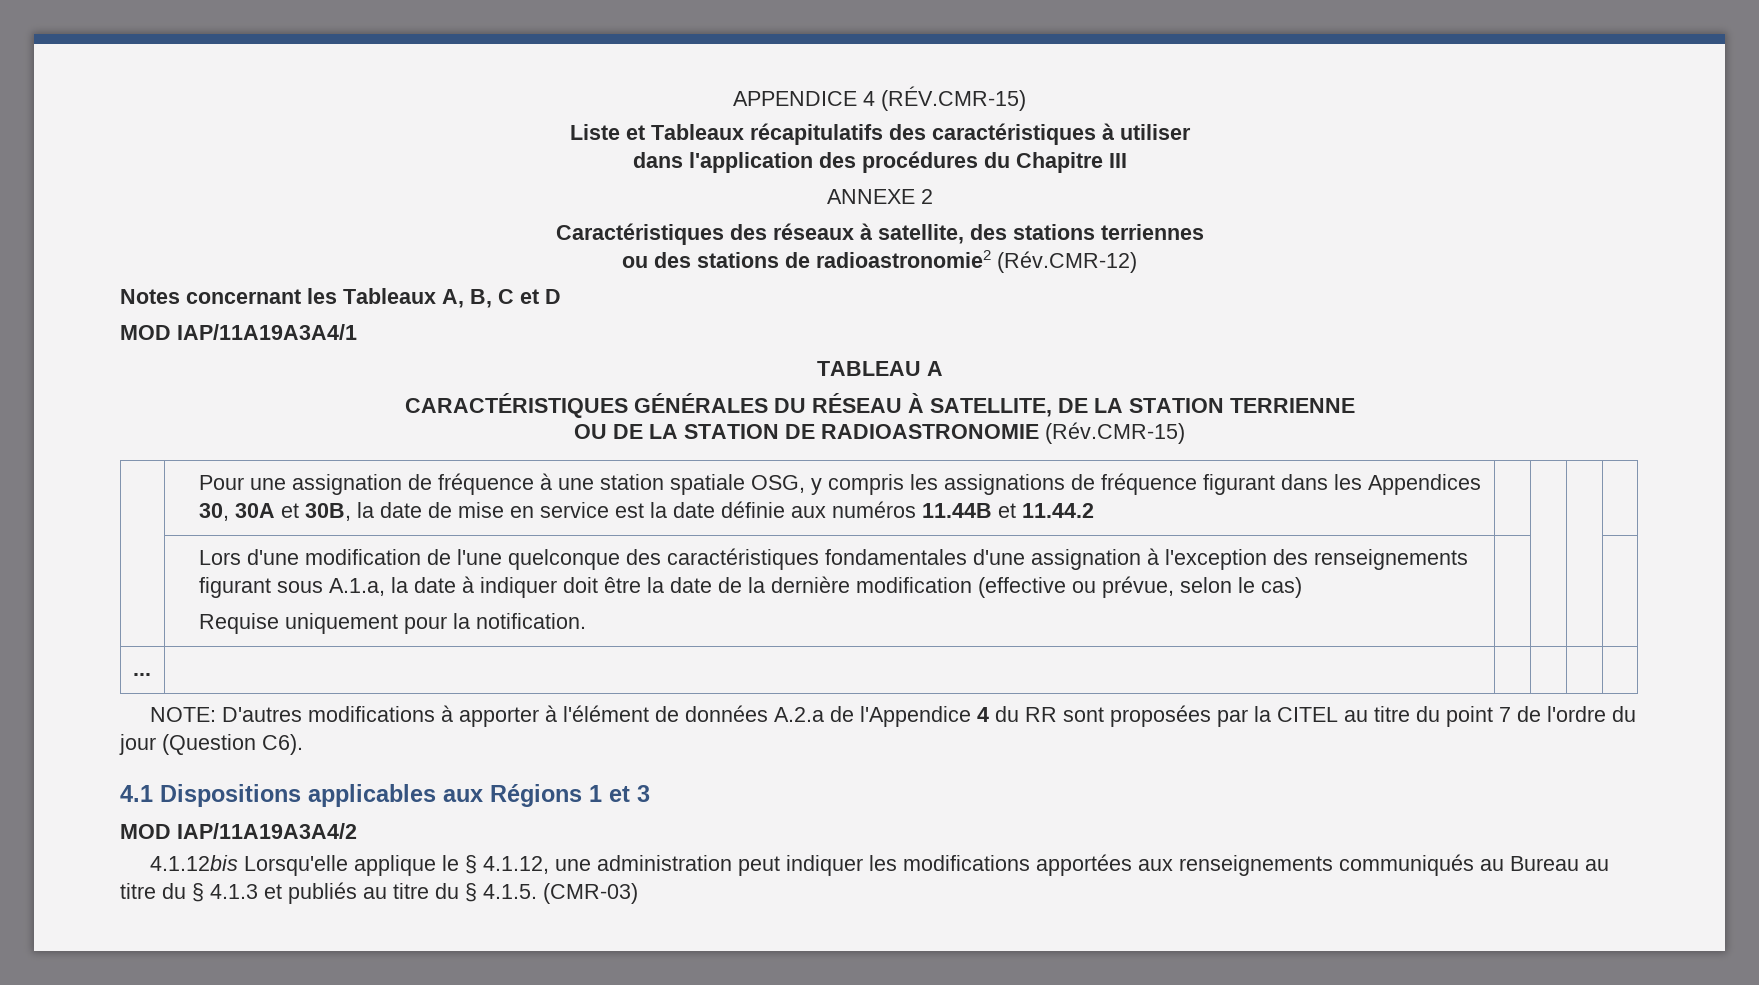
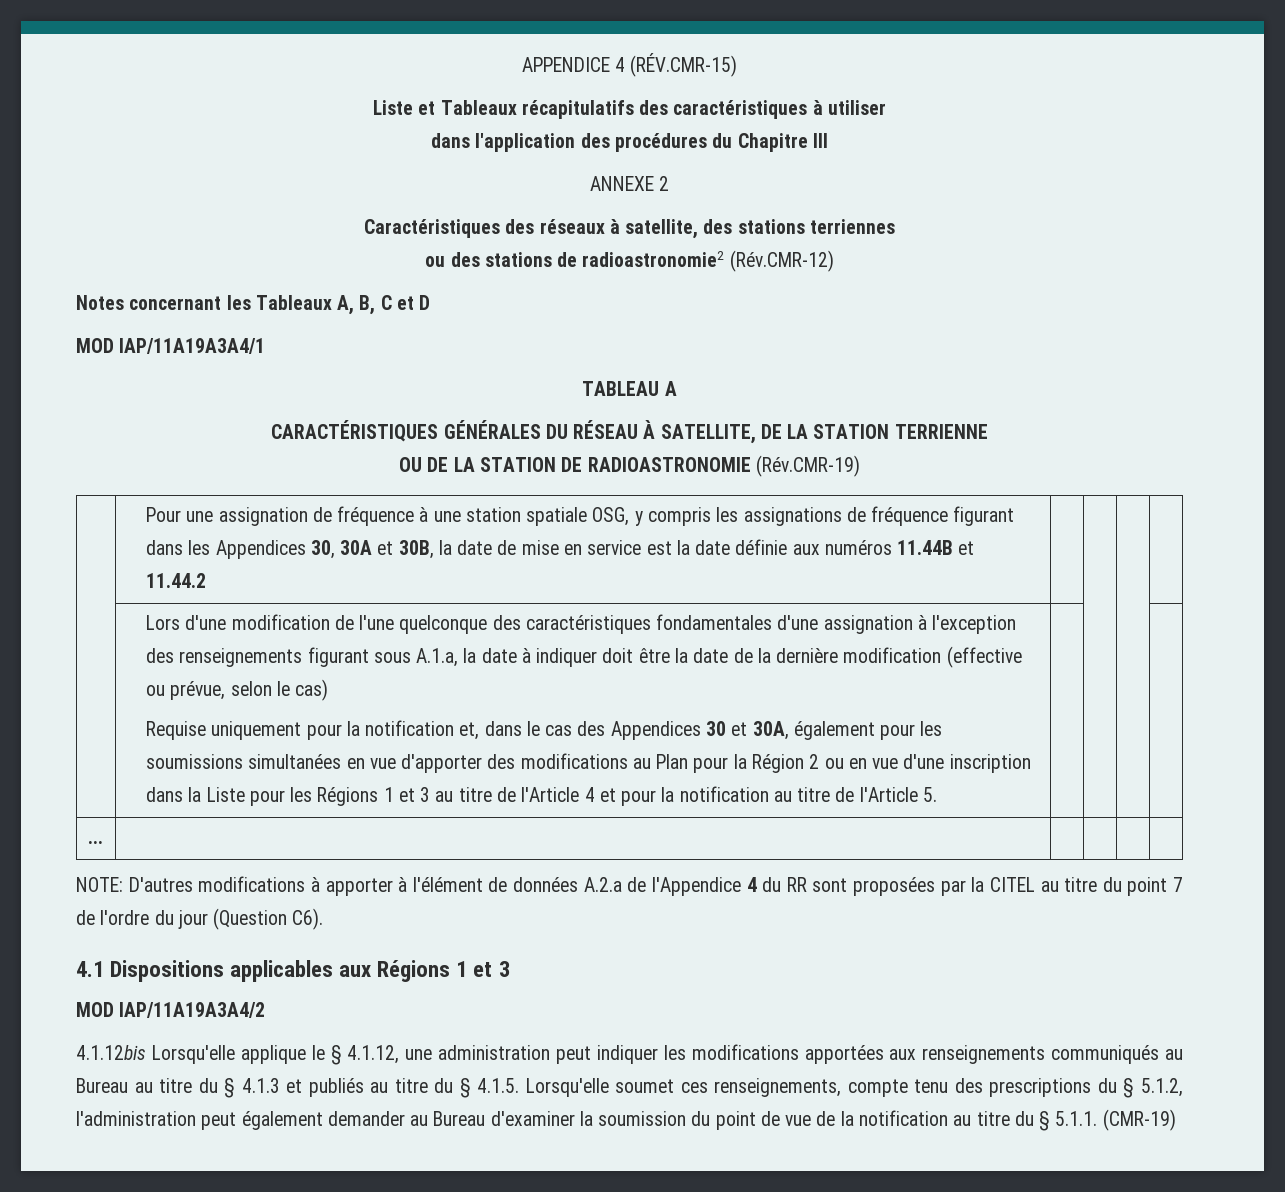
- OU DE LA STATION DE RADIOASTRONOMIE (Rév.CMR-15)
+ OU DE LA STATION DE RADIOASTRONOMIE (Rév.CMR-19)
- Requise uniquement pour la notification.
+ Requise uniquement pour la notification et, dans le cas des Appendices 30 et 30A, également pour les soumissions simultanées en vue d'apporter des modifications au Plan pour la Région 2 ou en vue d'une inscription dans la Liste pour les Régions 1 et 3 au titre de l'Article 4 et pour la notification au titre de l'Article 5.
- 4.1.12bis Lorsqu'elle applique le § 4.1.12, une administration peut indiquer les modifications apportées aux renseignements communiqués au Bureau au titre du § 4.1.3 et publiés au titre du § 4.1.5. (CMR-03)
+ 4.1.12bis Lorsqu'elle applique le § 4.1.12, une administration peut indiquer les modifications apportées aux renseignements communiqués au Bureau au titre du § 4.1.3 et publiés au titre du § 4.1.5. Lorsqu'elle soumet ces renseignements, compte tenu des prescriptions du § 5.1.2, l'administration peut également demander au Bureau d'examiner la soumission du point de vue de la notification au titre du § 5.1.1. (CMR-19)

